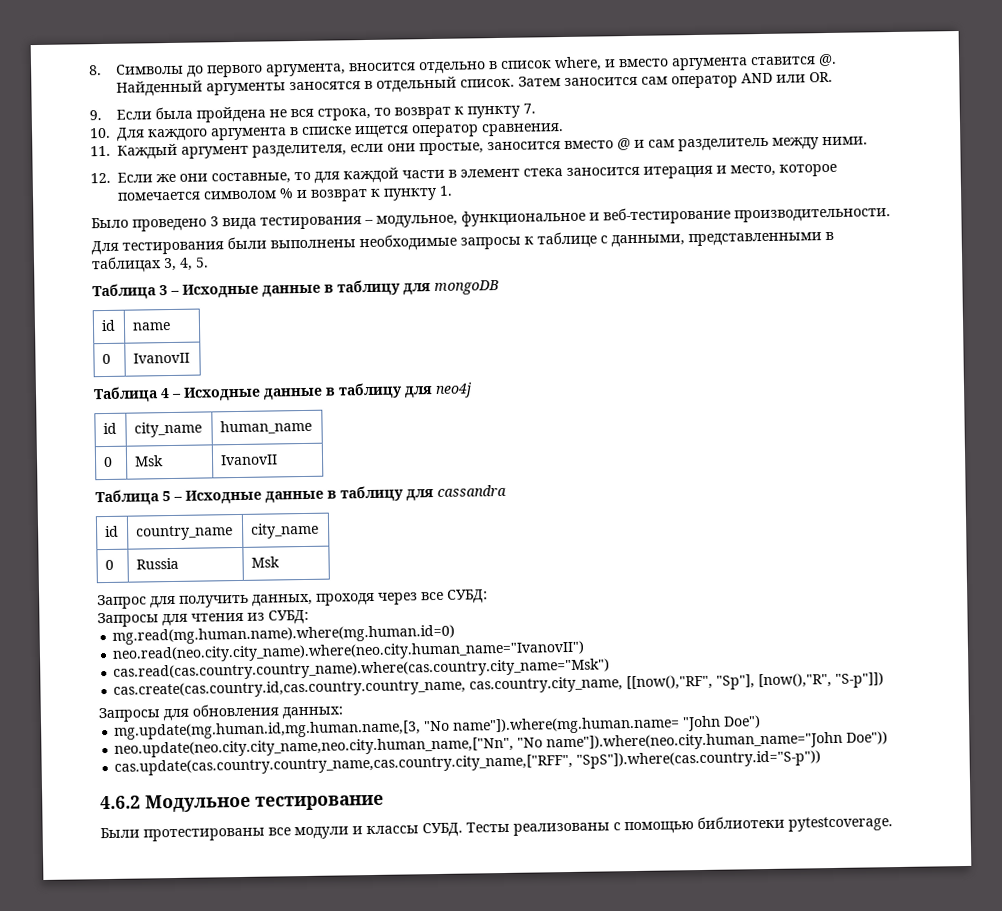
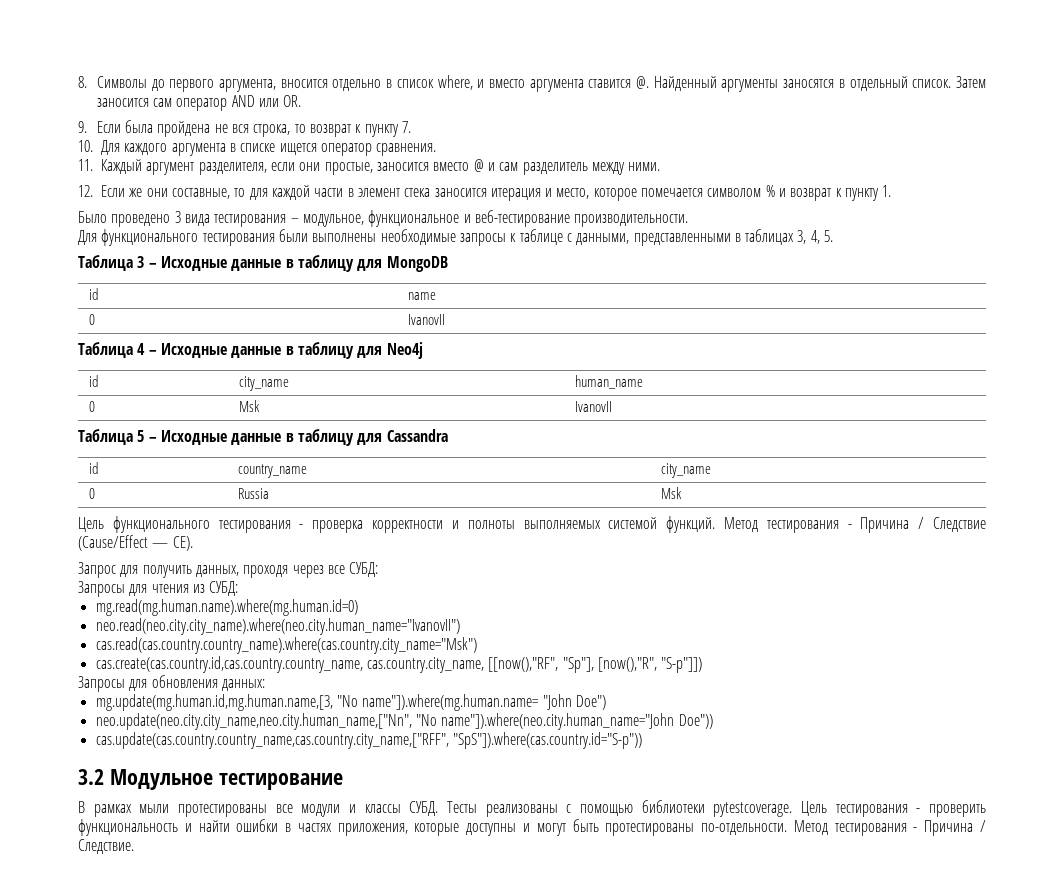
- Для тестирования были выполнены необходимые запросы к таблице с данными, представленными в таблицах 3, 4, 5.
+ Для функционального тестирования были выполнены необходимые запросы к таблице с данными, представленными в таблицах 3, 4, 5.
- Таблица 3 – Исходные данные в таблицу для mongoDB
+ Таблица 3 – Исходные данные в таблицу для MongoDB
- Таблица 4 – Исходные данные в таблицу для neo4j
+ Таблица 4 – Исходные данные в таблицу для Neo4j
- Таблица 5 – Исходные данные в таблицу для cassandra
+ Таблица 5 – Исходные данные в таблицу для Cassandra
+ Цель функционального тестирования - проверка корректности и полноты выполняемых системой функций. Метод тестирования - Причина / Следствие (Cause/Effect — CE).
- 4.6.2 Модульное тестирование
+ 3.2 Модульное тестирование
- Были протестированы все модули и классы СУБД.
+ В рамках мыли протестированы все модули и классы СУБД.
+ Цель тестирования - проверить функциональность и найти ошибки в частях приложения, которые доступны и могут быть протестированы по-отдельности. Метод тестирования - Причина / Следствие.

